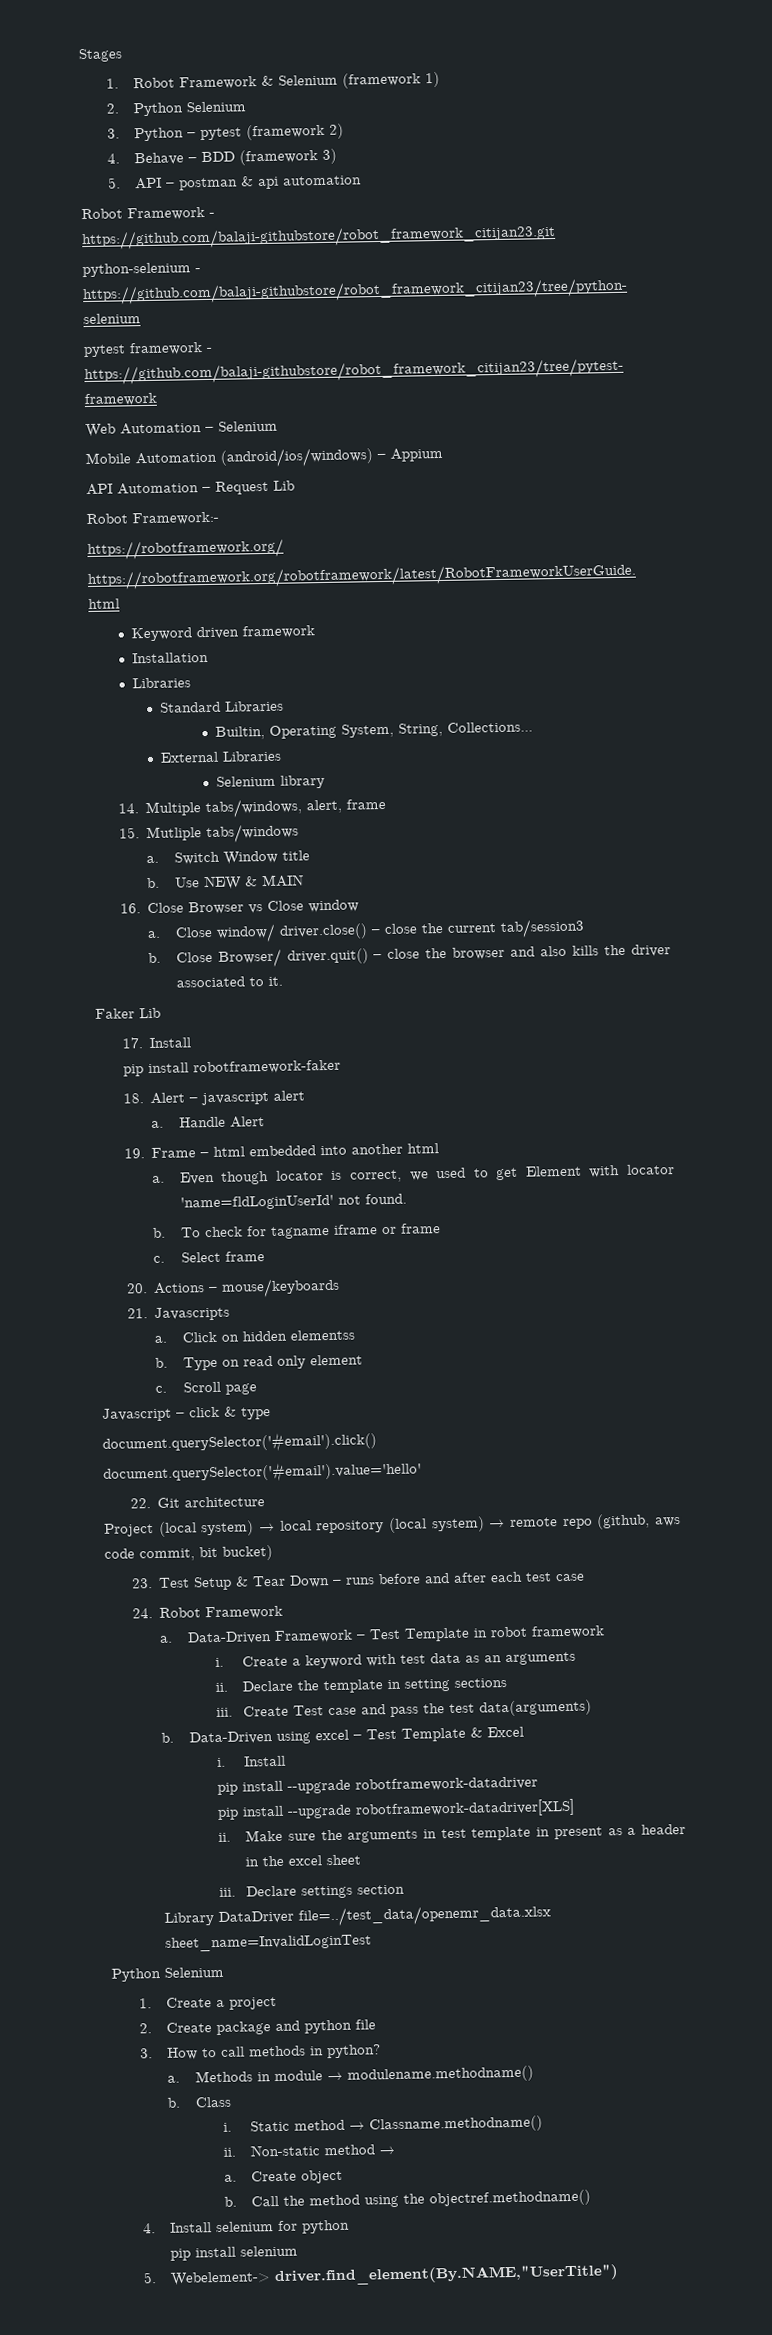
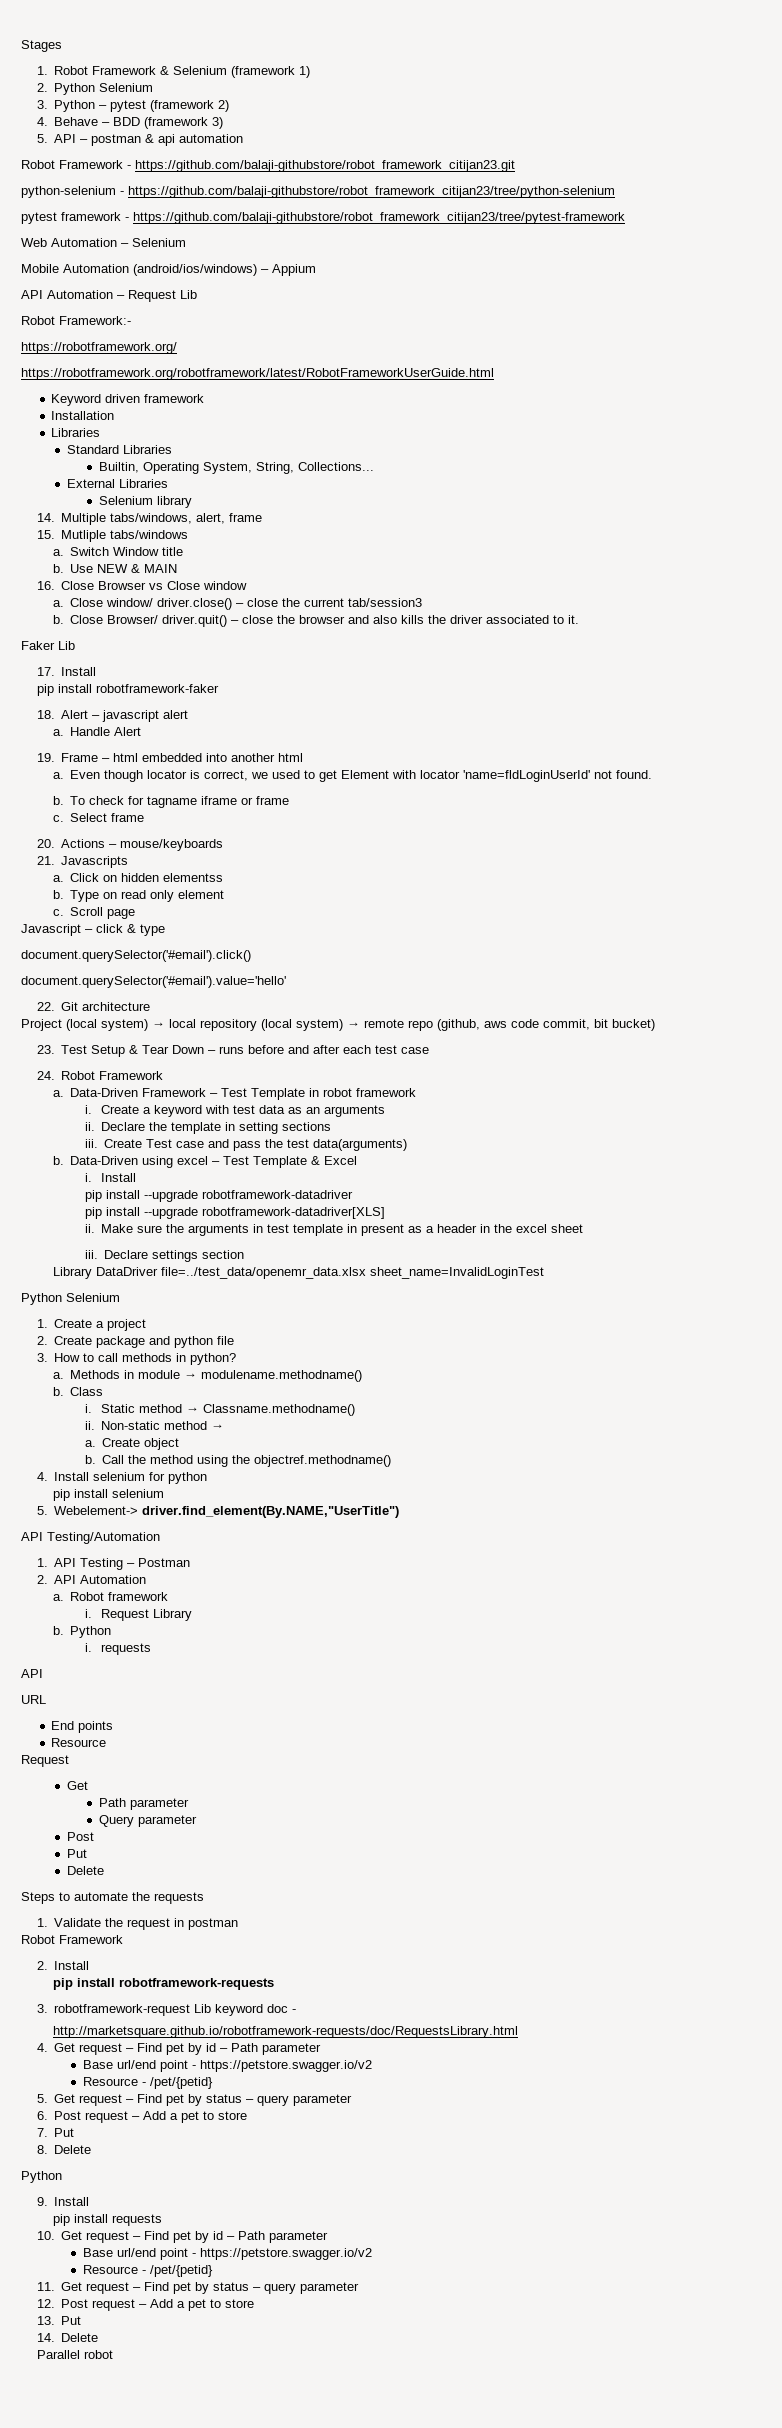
+ API Testing/Automation
+ 1. API Testing – Postman
+ 2. API Automation
+ a. Robot framework
+ i. Request Library
+ b. Python
+ i. requests
+ API
+ URL
+ End points
+ Resource
+ Request
+ Get
+ Path parameter
+ Query parameter
+ Post
+ Put
+ Delete
+ Steps to automate the requests
+ 1. Validate the request in postman
+ Robot Framework
+ 2. Install
+ pip install robotframework-requests
+ 3. robotframework-request Lib keyword doc -
+ http://marketsquare.github.io/robotframework-requests/doc/RequestsLibrary.html
+ 4. Get request – Find pet by id – Path parameter
+ Base url/end point - https://petstore.swagger.io/v2
+ Resource - /pet/{petid}
+ 5. Get request – Find pet by status – query parameter
+ 6. Post request – Add a pet to store
+ 7. Put
+ 8. Delete
+ Python
+ 9. Install
+ pip install requests
+ 10. Get request – Find pet by id – Path parameter
+ Base url/end point - https://petstore.swagger.io/v2
+ Resource - /pet/{petid}
+ 11. Get request – Find pet by status – query parameter
+ 12. Post request – Add a pet to store
+ 13. Put
+ 14. Delete
+ Parallel robot

